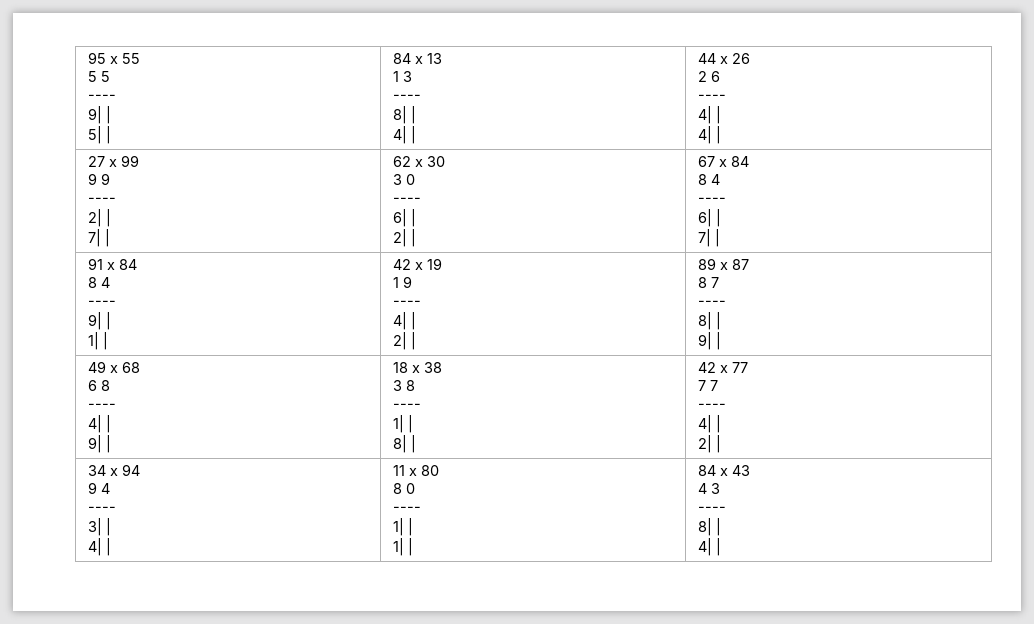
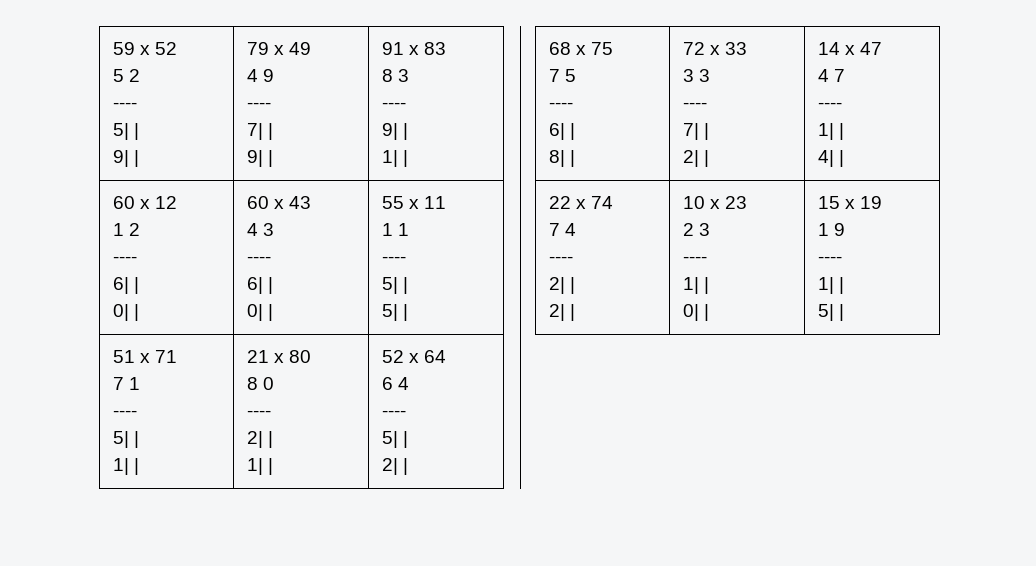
- 95 x 55
- 5 5
+ 59 x 52
+ 5 2
+ ----
+ 5| |
+ 9| | | 79 x 49
+ 4 9
+ ----
+ 7| |
+ 9| | | 91 x 83
+ 8 3
  ----
  9| |
- 5| | | 84 x 13
- 1 3
+ 1| |
+ 60 x 12
+ 1 2
  ----
- 8| |
- 4| | | 44 x 26
- 2 6
+ 6| |
+ 0| | | 60 x 43
+ 4 3
  ----
- 4| |
- 4| |
- 27 x 99
- 9 9
+ 6| |
+ 0| | | 55 x 11
+ 1 1
+ ----
+ 5| |
+ 5| |
+ 51 x 71
+ 7 1
+ ----
+ 5| |
+ 1| | | 21 x 80
+ 8 0
  ----
  2| |
- 7| | | 62 x 30
- 3 0
+ 1| | | 52 x 64
+ 6 4
+ ----
+ 5| |
+ 2| |
+ 68 x 75
+ 7 5
  ----
  6| |
- 2| | | 67 x 84
- 8 4
+ 8| | | 72 x 33
+ 3 3
  ----
- 6| |
  7| |
- 91 x 84
- 8 4
+ 2| | | 14 x 47
+ 4 7
  ----
- 9| |
- 1| | | 42 x 19
+ 1| |
+ 4| |
+ 22 x 74
+ 7 4
+ ----
+ 2| |
+ 2| | | 10 x 23
+ 2 3
+ ----
+ 1| |
+ 0| | | 15 x 19
  1 9
  ----
- 4| |
- 2| | | 89 x 87
- 8 7
- ----
- 8| |
- 9| |
- 49 x 68
- 6 8
- ----
- 4| |
- 9| | | 18 x 38
- 3 8
- ----
  1| |
- 8| | | 42 x 77
- 7 7
- ----
- 4| |
- 2| |
- 34 x 94
- 9 4
- ----
- 3| |
- 4| | | 11 x 80
- 8 0
- ----
- 1| |
- 1| | | 84 x 43
- 4 3
- ----
- 8| |
- 4| |
+ 5| |

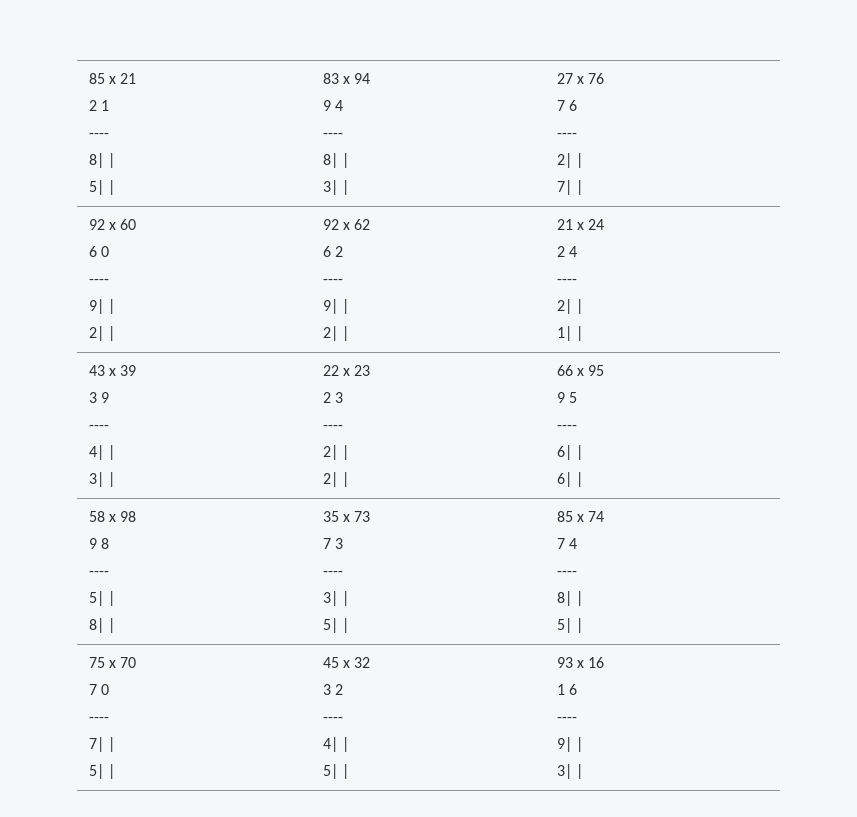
- 59 x 52
- 5 2
+ 85 x 21
+ 2 1
+ ----
+ 8| |
+ 5| | | 83 x 94
+ 9 4
+ ----
+ 8| |
+ 3| | | 27 x 76
+ 7 6
+ ----
+ 2| |
+ 7| |
+ 92 x 60
+ 6 0
+ ----
+ 9| |
+ 2| | | 92 x 62
+ 6 2
+ ----
+ 9| |
+ 2| | | 21 x 24
+ 2 4
+ ----
+ 2| |
+ 1| |
+ 43 x 39
+ 3 9
+ ----
+ 4| |
+ 3| | | 22 x 23
+ 2 3
+ ----
+ 2| |
+ 2| | | 66 x 95
+ 9 5
+ ----
+ 6| |
+ 6| |
+ 58 x 98
+ 9 8
  ----
  5| |
- 9| | | 79 x 49
- 4 9
+ 8| | | 35 x 73
+ 7 3
+ ----
+ 3| |
+ 5| | | 85 x 74
+ 7 4
+ ----
+ 8| |
+ 5| |
+ 75 x 70
+ 7 0
  ----
  7| |
- 9| | | 91 x 83
- 8 3
+ 5| | | 45 x 32
+ 3 2
+ ----
+ 4| |
+ 5| | | 93 x 16
+ 1 6
  ----
  9| |
- 1| |
- 60 x 12
- 1 2
- ----
- 6| |
- 0| | | 60 x 43
- 4 3
- ----
- 6| |
- 0| | | 55 x 11
- 1 1
- ----
- 5| |
- 5| |
- 51 x 71
- 7 1
- ----
- 5| |
- 1| | | 21 x 80
- 8 0
- ----
- 2| |
- 1| | | 52 x 64
- 6 4
- ----
- 5| |
- 2| |
- 68 x 75
- 7 5
- ----
- 6| |
- 8| | | 72 x 33
- 3 3
- ----
- 7| |
- 2| | | 14 x 47
- 4 7
- ----
- 1| |
- 4| |
- 22 x 74
- 7 4
- ----
- 2| |
- 2| | | 10 x 23
- 2 3
- ----
- 1| |
- 0| | | 15 x 19
- 1 9
- ----
- 1| |
- 5| |
+ 3| |

